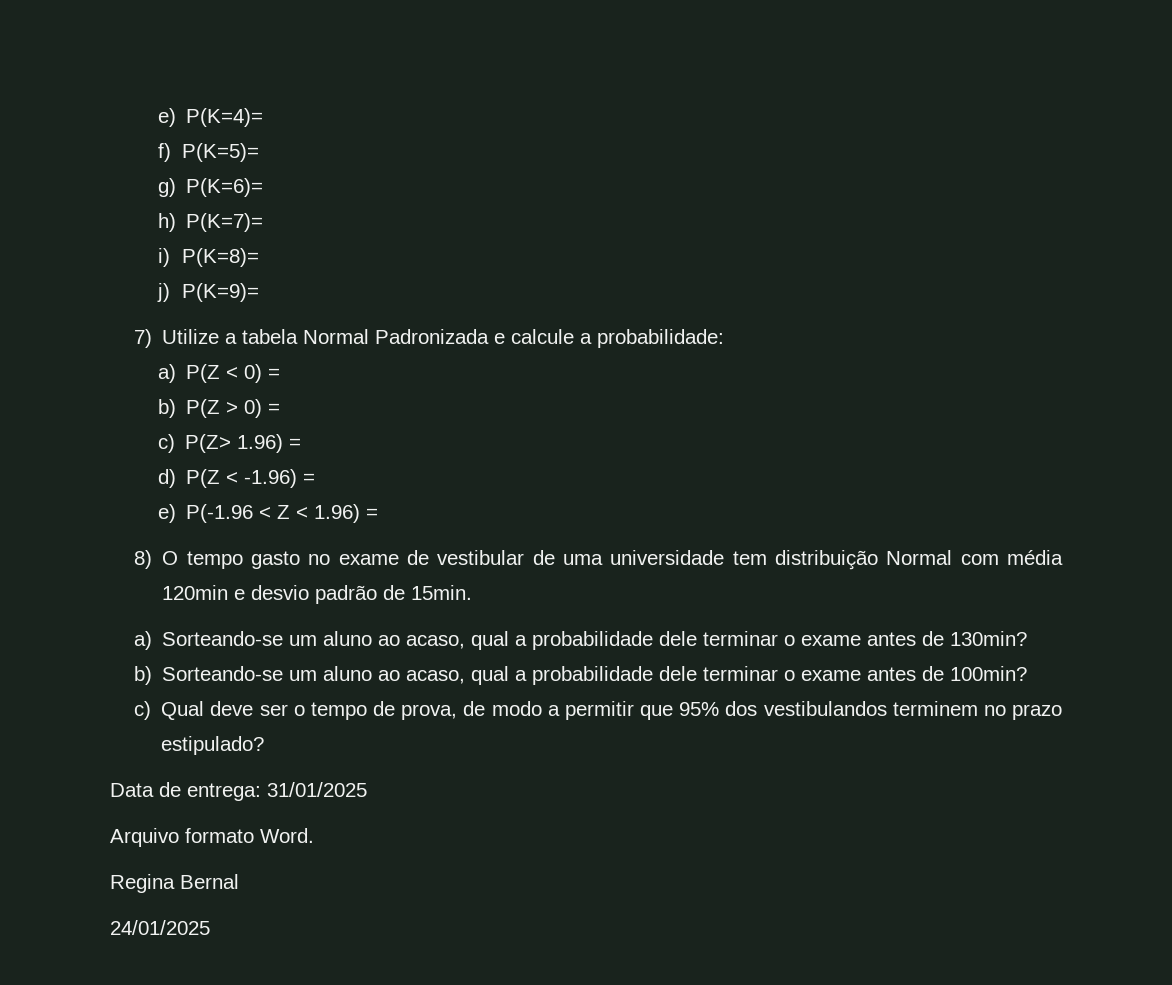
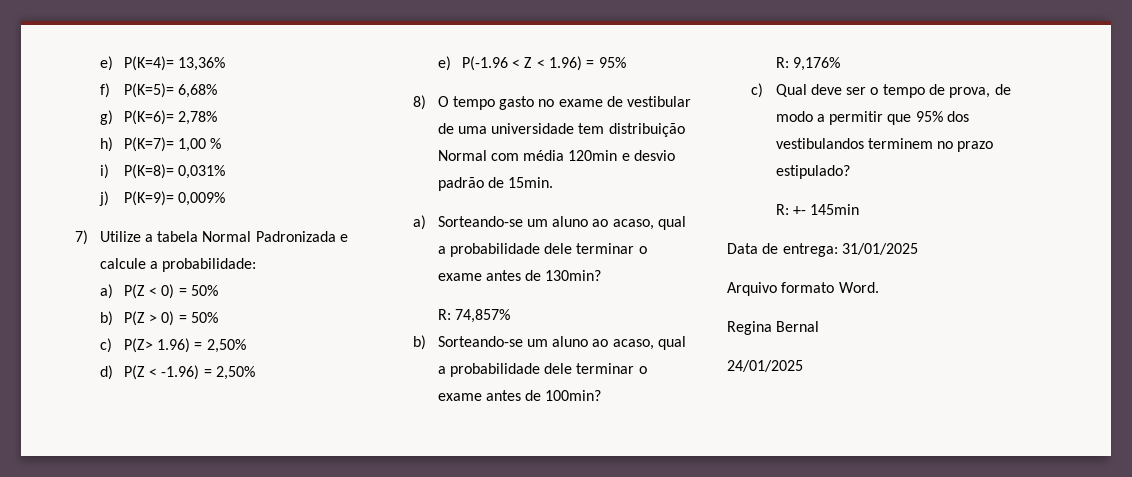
- e) P(K=4)=
+ e) P(K=4)= 13,36%
- f) P(K=5)=
+ f) P(K=5)= 6,68%
- g) P(K=6)=
+ g) P(K=6)= 2,78%
- h) P(K=7)=
+ h) P(K=7)= 1,00 %
- i) P(K=8)=
+ i) P(K=8)= 0,031%
- j) P(K=9)=
+ j) P(K=9)= 0,009%
- a) P(Z < 0) =
+ a) P(Z < 0) = 50%
- b) P(Z > 0) =
+ b) P(Z > 0) = 50%
- c) P(Z> 1.96) =
+ c) P(Z> 1.96) = 2,50%
- d) P(Z < -1.96) =
+ d) P(Z < -1.96) = 2,50%
- e) P(-1.96 < Z < 1.96) =
+ e) P(-1.96 < Z < 1.96) = 95%
+ R: 74,857%
+ R: 9,176%
+ R: +- 145min

